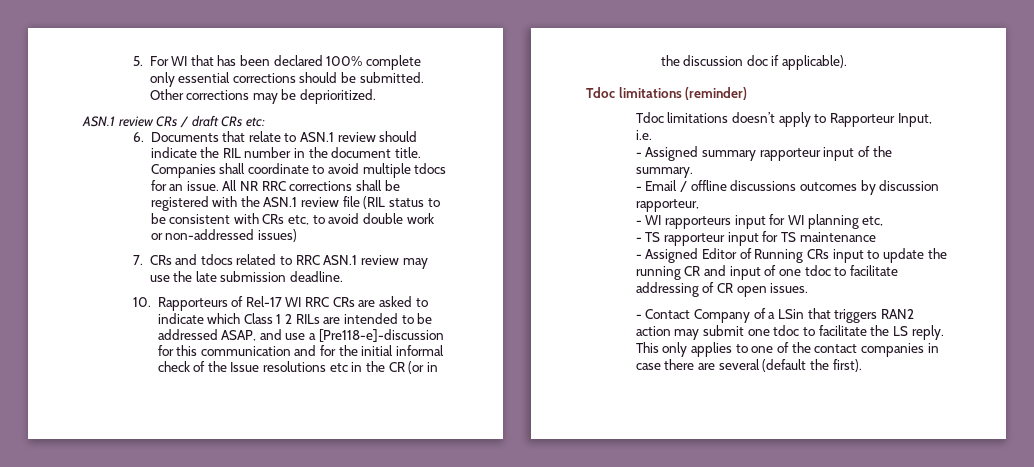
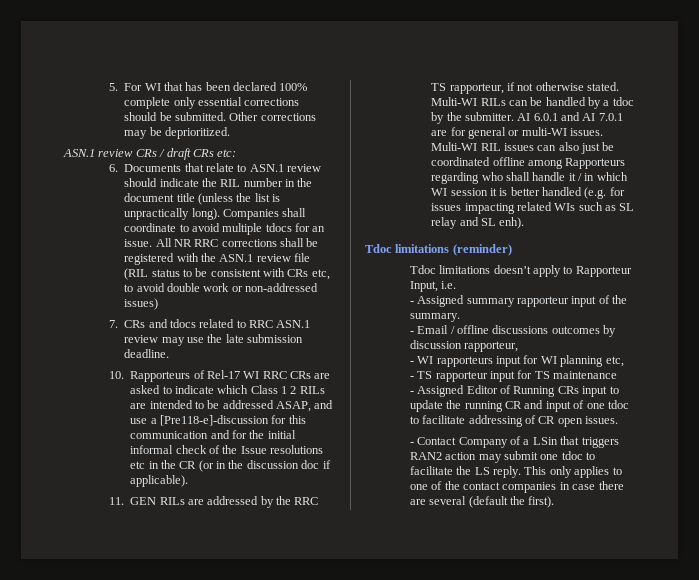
- 6. Documents that relate to ASN.1 review should indicate the RIL number in the document title.
+ 6. Documents that relate to ASN.1 review should indicate the RIL number in the document title (unless the list is unpractically long).
+ 11. GEN RILs are addressed by the RRC TS rapporteur, if not otherwise stated. Multi-WI RILs can be handled by a tdoc by the submitter. AI 6.0.1 and AI 7.0.1 are for general or multi-WI issues. Multi-WI RIL issues can also just be coordinated offline among Rapporteurs regarding who shall handle it / in which WI session it is better handled (e.g. for issues impacting related WIs such as SL relay and SL enh).

